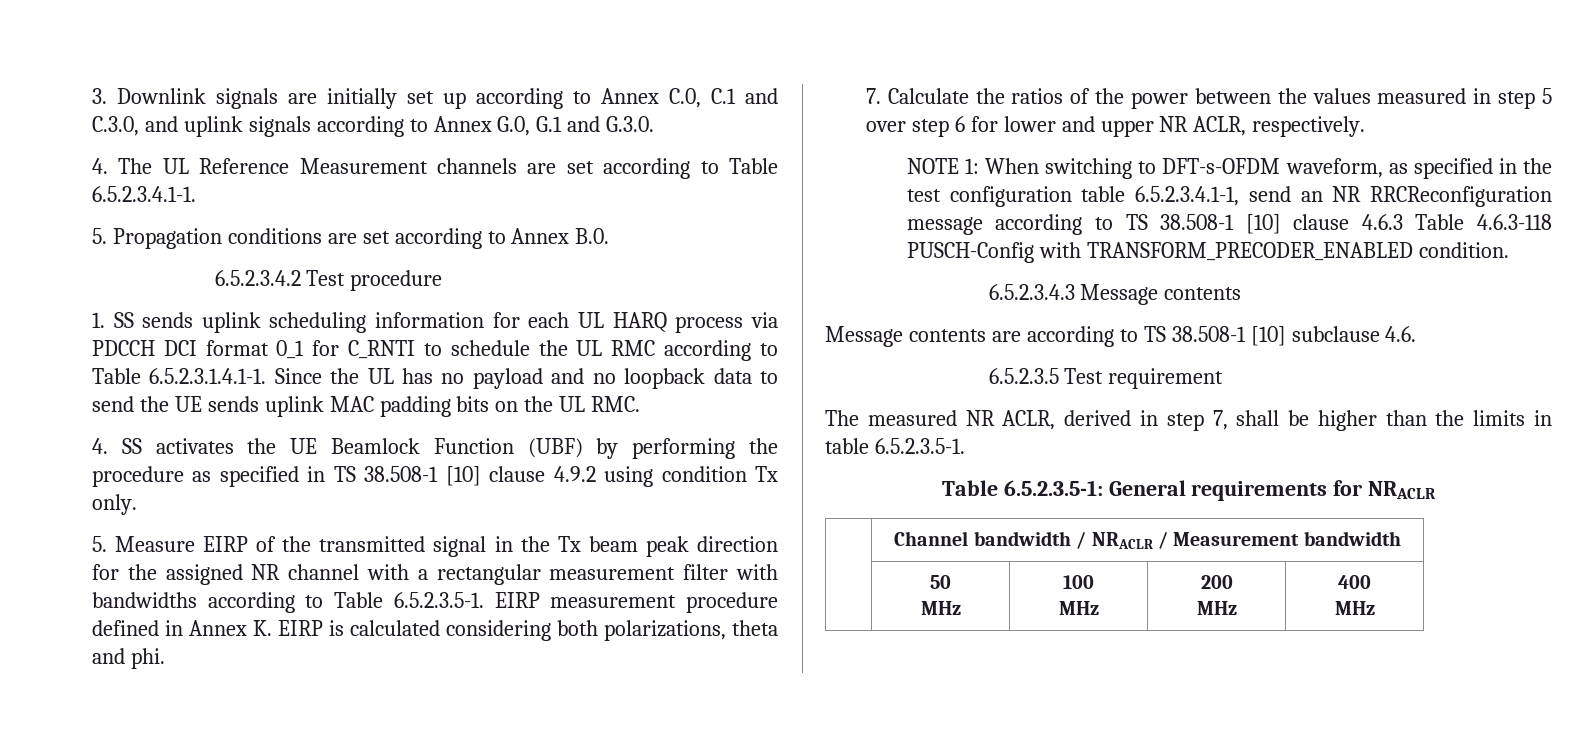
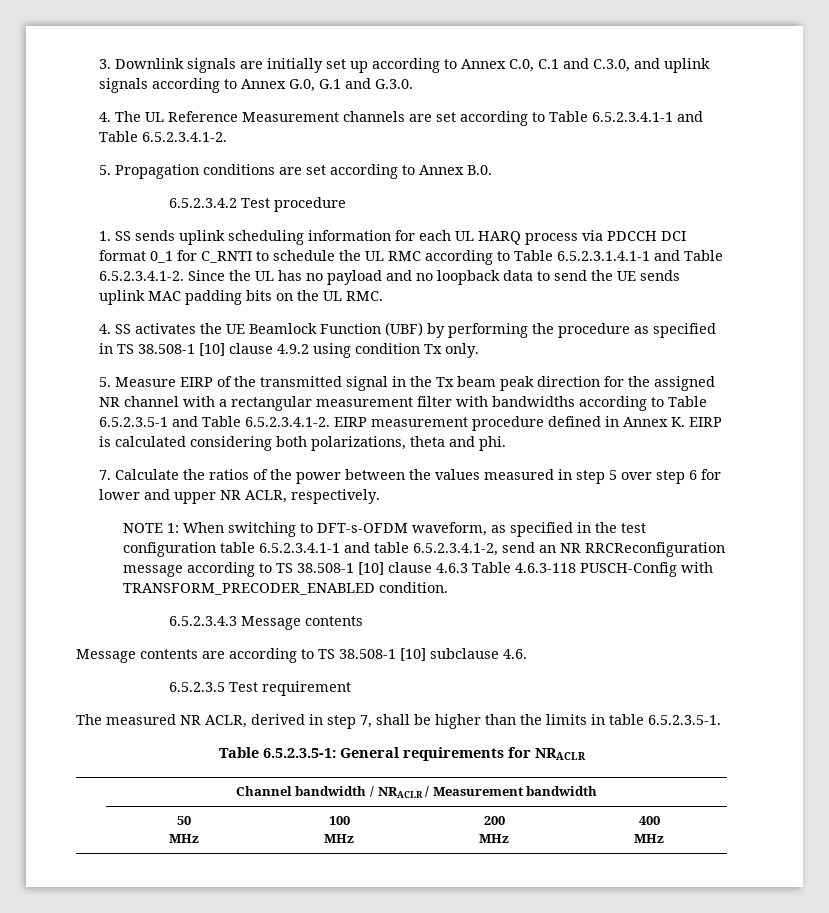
- 4. The UL Reference Measurement channels are set according to Table 6.5.2.3.4.1-1.
+ 4. The UL Reference Measurement channels are set according to Table 6.5.2.3.4.1-1 and Table 6.5.2.3.4.1-2.
- 1. SS sends uplink scheduling information for each UL HARQ process via PDCCH DCI format 0_1 for C_RNTI to schedule the UL RMC according to Table 6.5.2.3.1.4.1-1. Since the UL has no payload and no loopback data to send the UE sends uplink MAC padding bits on the UL RMC.
+ 1. SS sends uplink scheduling information for each UL HARQ process via PDCCH DCI format 0_1 for C_RNTI to schedule the UL RMC according to Table 6.5.2.3.1.4.1-1 and Table 6.5.2.3.4.1-2. Since the UL has no payload and no loopback data to send the UE sends uplink MAC padding bits on the UL RMC.
- 5. Measure EIRP of the transmitted signal in the Tx beam peak direction for the assigned NR channel with a rectangular measurement filter with bandwidths according to Table 6.5.2.3.5-1. EIRP measurement procedure defined in Annex K. EIRP is calculated considering both polarizations, theta and phi.
+ 5. Measure EIRP of the transmitted signal in the Tx beam peak direction for the assigned NR channel with a rectangular measurement filter with bandwidths according to Table 6.5.2.3.5-1 and Table 6.5.2.3.4.1-2. EIRP measurement procedure defined in Annex K. EIRP is calculated considering both polarizations, theta and phi.
- NOTE 1: When switching to DFT-s-OFDM waveform, as specified in the test configuration table 6.5.2.3.4.1-1, send an NR RRCReconfiguration message according to TS 38.508-1 [10] clause 4.6.3 Table 4.6.3-118 PUSCH-Config with TRANSFORM_PRECODER_ENABLED condition.
+ NOTE 1: When switching to DFT-s-OFDM waveform, as specified in the test configuration table 6.5.2.3.4.1-1 and table 6.5.2.3.4.1-2, send an NR RRCReconfiguration message according to TS 38.508-1 [10] clause 4.6.3 Table 4.6.3-118 PUSCH-Config with TRANSFORM_PRECODER_ENABLED condition.

